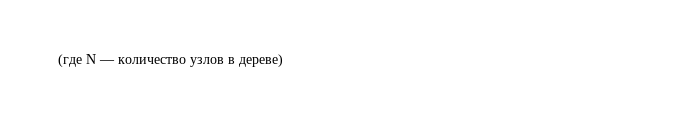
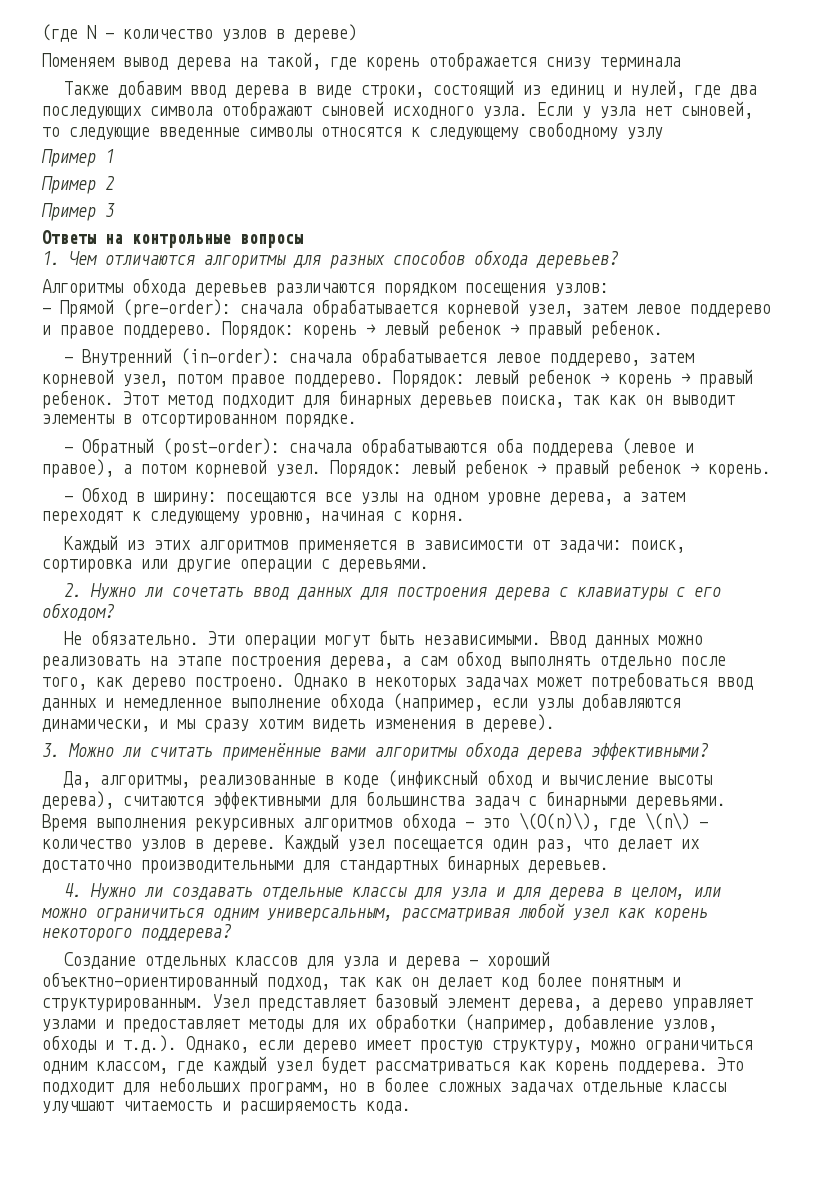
+ Поменяем вывод дерева на такой, где корень отображается снизу терминала
+ Также добавим ввод дерева в виде строки, состоящий из единиц и нулей, где два последующих символа отображают сыновей исходного узла. Если у узла нет сыновей, то следующие введенные символы относятся к следующему свободному узлу
+ Пример 1
+ Пример 2
+ Пример 3
+ Ответы на контрольные вопросы
+ 1. Чем отличаются алгоритмы для разных способов обхода деревьев?
+ Алгоритмы обхода деревьев различаются порядком посещения узлов:
+ - Прямой (pre-order): сначала обрабатывается корневой узел, затем левое поддерево и правое поддерево. Порядок: корень → левый ребенок → правый ребенок.
+ - Внутренний (in-order): сначала обрабатывается левое поддерево, затем корневой узел, потом правое поддерево. Порядок: левый ребенок → корень → правый ребенок. Этот метод подходит для бинарных деревьев поиска, так как он выводит элементы в отсортированном порядке.
+ - Обратный (post-order): сначала обрабатываются оба поддерева (левое и правое), а потом корневой узел. Порядок: левый ребенок → правый ребенок → корень.
+ - Обход в ширину: посещаются все узлы на одном уровне дерева, а затем переходят к следующему уровню, начиная с корня.
+ Каждый из этих алгоритмов применяется в зависимости от задачи: поиск, сортировка или другие операции с деревьями.
+ 2. Нужно ли сочетать ввод данных для построения дерева с клавиатуры с его обходом?
+ Не обязательно. Эти операции могут быть независимыми. Ввод данных можно реализовать на этапе построения дерева, а сам обход выполнять отдельно после того, как дерево построено. Однако в некоторых задачах может потребоваться ввод данных и немедленное выполнение обхода (например, если узлы добавляются динамически, и мы сразу хотим видеть изменения в дереве).
+ 3. Можно ли считать применённые вами алгоритмы обхода дерева эффективными?
+ Да, алгоритмы, реализованные в коде (инфиксный обход и вычисление высоты дерева), считаются эффективными для большинства задач с бинарными деревьями. Время выполнения рекурсивных алгоритмов обхода — это \(O(n)\), где \(n\) — количество узлов в дереве. Каждый узел посещается один раз, что делает их достаточно производительными для стандартных бинарных деревьев.
+ 4. Нужно ли создавать отдельные классы для узла и для дерева в целом, или можно ограничиться одним универсальным, рассматривая любой узел как корень некоторого поддерева?
+ Создание отдельных классов для узла и дерева — хороший объектно-ориентированный подход, так как он делает код более понятным и структурированным. Узел представляет базовый элемент дерева, а дерево управляет узлами и предоставляет методы для их обработки (например, добавление узлов, обходы и т.д.). Однако, если дерево имеет простую структуру, можно ограничиться одним классом, где каждый узел будет рассматриваться как корень поддерева. Это подходит для небольших программ, но в более сложных задачах отдельные классы улучшают читаемость и расширяемость кода.

